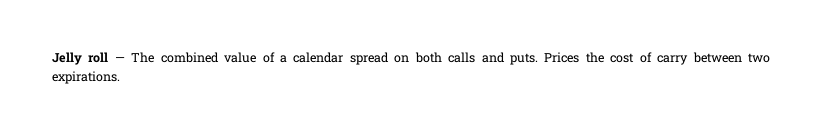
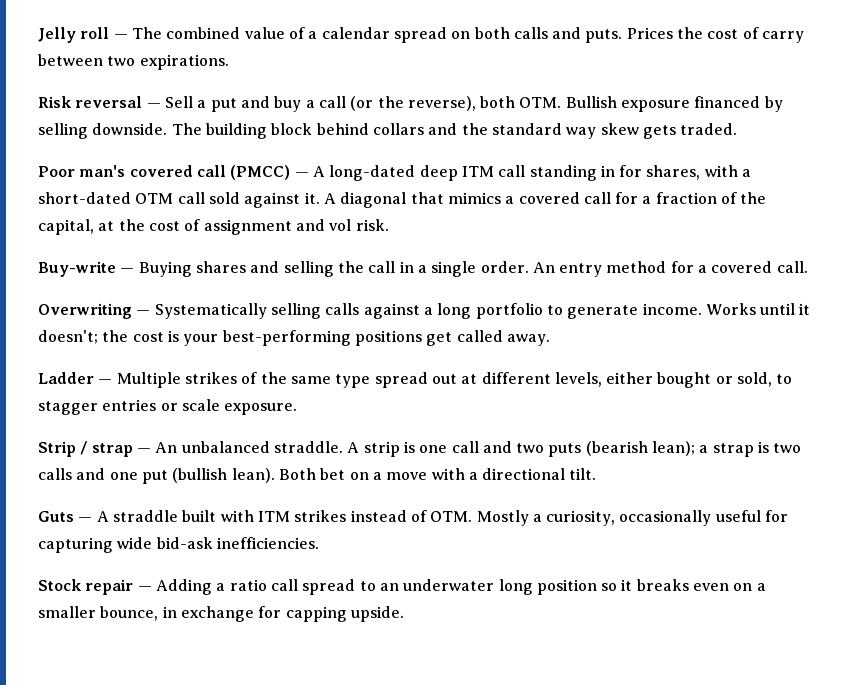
+ Risk reversal — Sell a put and buy a call (or the reverse), both OTM. Bullish exposure financed by selling downside. The building block behind collars and the standard way skew gets traded.
+ Poor man's covered call (PMCC) — A long-dated deep ITM call standing in for shares, with a short-dated OTM call sold against it. A diagonal that mimics a covered call for a fraction of the capital, at the cost of assignment and vol risk.
+ Buy-write — Buying shares and selling the call in a single order. An entry method for a covered call.
+ Overwriting — Systematically selling calls against a long portfolio to generate income. Works until it doesn't; the cost is your best-performing positions get called away.
+ Ladder — Multiple strikes of the same type spread out at different levels, either bought or sold, to stagger entries or scale exposure.
+ Strip / strap — An unbalanced straddle. A strip is one call and two puts (bearish lean); a strap is two calls and one put (bullish lean). Both bet on a move with a directional tilt.
+ Guts — A straddle built with ITM strikes instead of OTM. Mostly a curiosity, occasionally useful for capturing wide bid-ask inefficiencies.
+ Stock repair — Adding a ratio call spread to an underwater long position so it breaks even on a smaller bounce, in exchange for capping upside.

